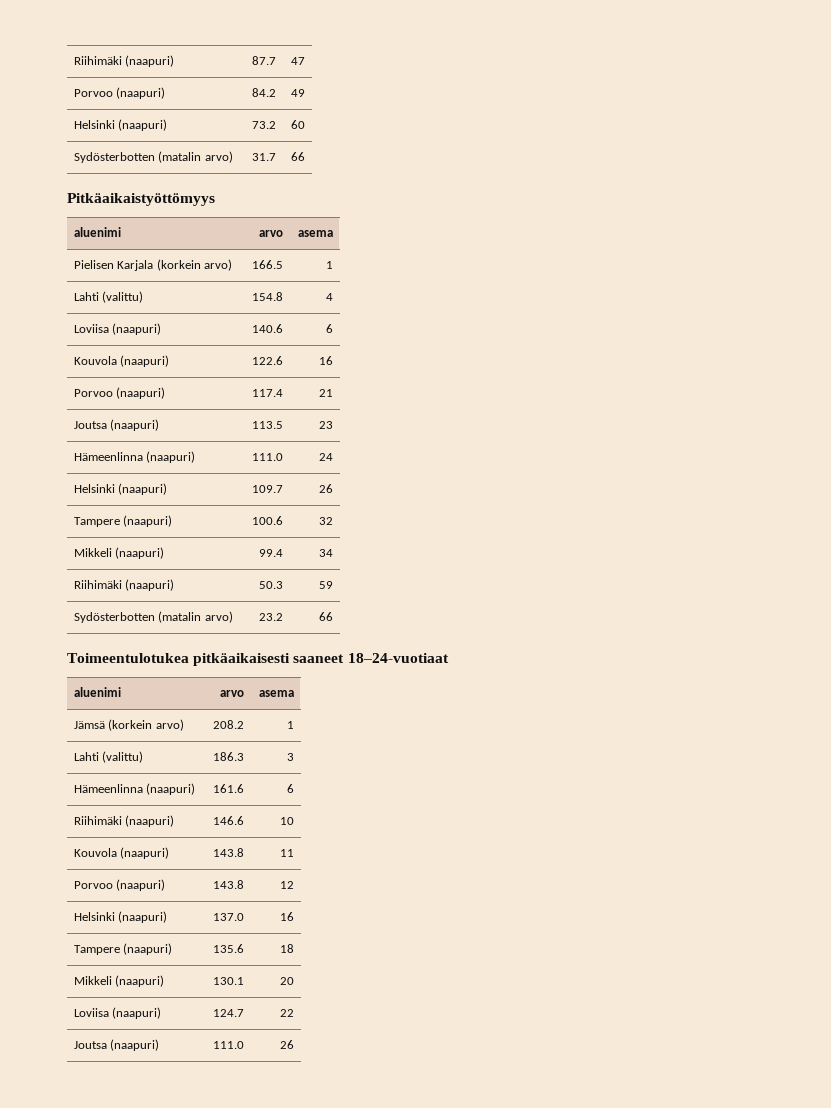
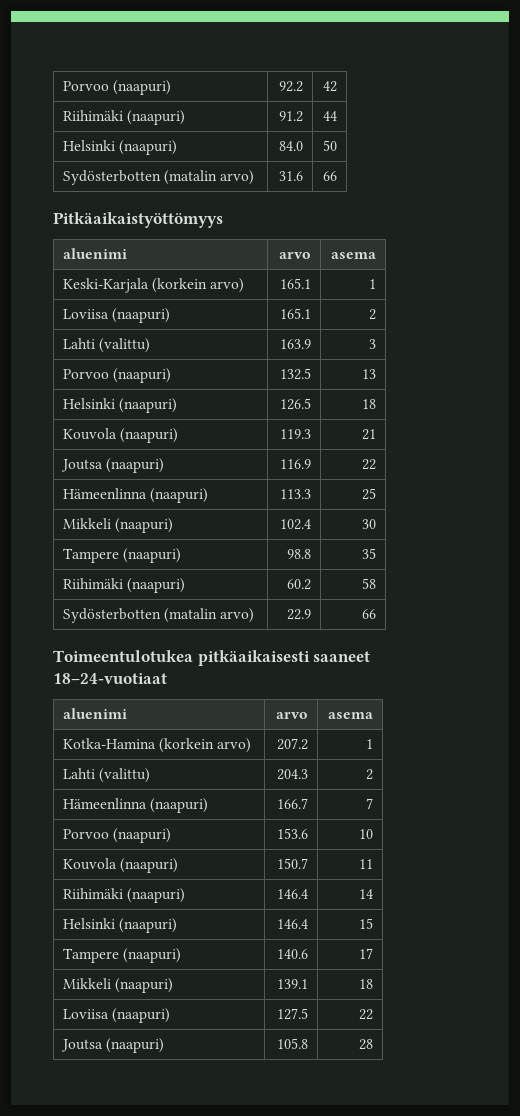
- Riihimäki (naapuri) | 87.7 | 47
- Porvoo (naapuri) | 84.2 | 49
- Helsinki (naapuri) | 73.2 | 60
- Sydösterbotten (matalin arvo) | 31.7 | 66
+ Porvoo (naapuri) | 92.2 | 42
+ Riihimäki (naapuri) | 91.2 | 44
+ Helsinki (naapuri) | 84.0 | 50
+ Sydösterbotten (matalin arvo) | 31.6 | 66
- Pielisen Karjala (korkein arvo) | 166.5 | 1
- Lahti (valittu) | 154.8 | 4
- Loviisa (naapuri) | 140.6 | 6
- Kouvola (naapuri) | 122.6 | 16
- Porvoo (naapuri) | 117.4 | 21
+ Keski-Karjala (korkein arvo) | 165.1 | 1
+ Loviisa (naapuri) | 165.1 | 2
+ Lahti (valittu) | 163.9 | 3
+ Porvoo (naapuri) | 132.5 | 13
+ Helsinki (naapuri) | 126.5 | 18
+ Kouvola (naapuri) | 119.3 | 21
- Joutsa (naapuri) | 113.5 | 23
- Hämeenlinna (naapuri) | 111.0 | 24
- Helsinki (naapuri) | 109.7 | 26
- Tampere (naapuri) | 100.6 | 32
- Mikkeli (naapuri) | 99.4 | 34
- Riihimäki (naapuri) | 50.3 | 59
- Sydösterbotten (matalin arvo) | 23.2 | 66
+ Joutsa (naapuri) | 116.9 | 22
+ Hämeenlinna (naapuri) | 113.3 | 25
+ Mikkeli (naapuri) | 102.4 | 30
+ Tampere (naapuri) | 98.8 | 35
+ Riihimäki (naapuri) | 60.2 | 58
+ Sydösterbotten (matalin arvo) | 22.9 | 66
- Jämsä (korkein arvo) | 208.2 | 1
- Lahti (valittu) | 186.3 | 3
- Hämeenlinna (naapuri) | 161.6 | 6
- Riihimäki (naapuri) | 146.6 | 10
+ Kotka-Hamina (korkein arvo) | 207.2 | 1
+ Lahti (valittu) | 204.3 | 2
+ Hämeenlinna (naapuri) | 166.7 | 7
+ Porvoo (naapuri) | 153.6 | 10
- Kouvola (naapuri) | 143.8 | 11
+ Kouvola (naapuri) | 150.7 | 11
- Porvoo (naapuri) | 143.8 | 12
- Helsinki (naapuri) | 137.0 | 16
- Tampere (naapuri) | 135.6 | 18
- Mikkeli (naapuri) | 130.1 | 20
- Loviisa (naapuri) | 124.7 | 22
+ Riihimäki (naapuri) | 146.4 | 14
+ Helsinki (naapuri) | 146.4 | 15
+ Tampere (naapuri) | 140.6 | 17
+ Mikkeli (naapuri) | 139.1 | 18
+ Loviisa (naapuri) | 127.5 | 22
- Joutsa (naapuri) | 111.0 | 26
+ Joutsa (naapuri) | 105.8 | 28

